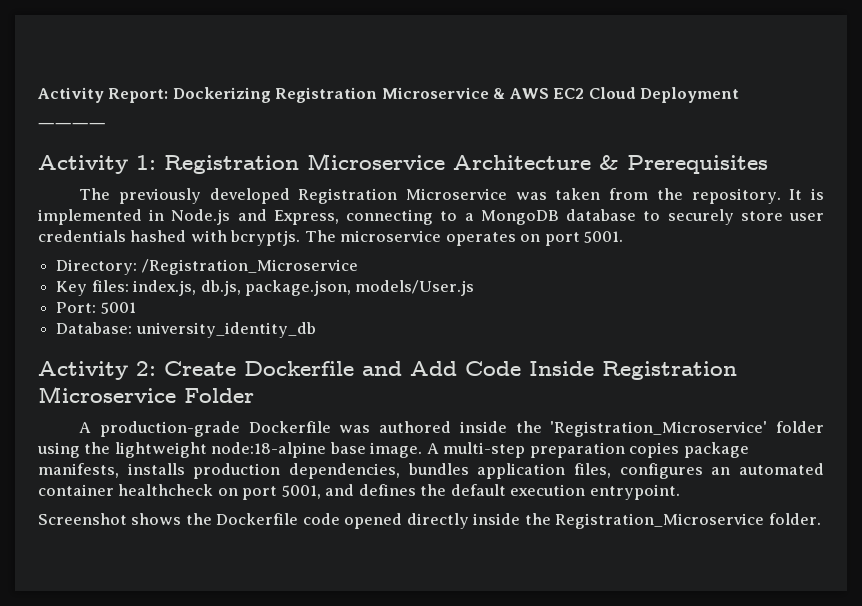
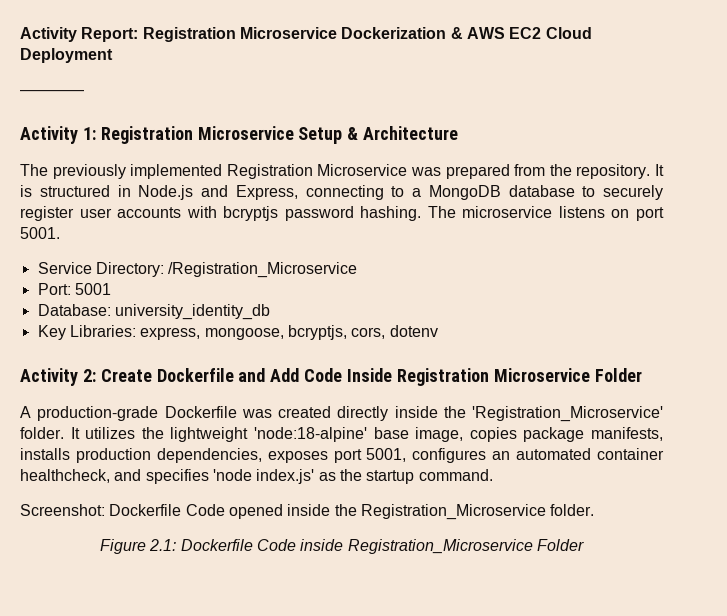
- Activity Report: Dockerizing Registration Microservice & AWS EC2 Cloud Deployment
+ Activity Report: Registration Microservice Dockerization & AWS EC2 Cloud Deployment
- Activity 1: Registration Microservice Architecture & Prerequisites
+ Activity 1: Registration Microservice Setup & Architecture
- The previously developed Registration Microservice was taken from the repository.
+ The previously implemented Registration Microservice was prepared from the repository.
- It is implemented in Node.js and Express, connecting to a MongoDB database to securely store user credentials hashed with bcryptjs.
+ It is structured in Node.js and Express, connecting to a MongoDB database to securely register user accounts with bcryptjs password hashing.
- The microservice operates on port 5001.
+ The microservice listens on port 5001.
- Directory: /Registration_Microservice
+ Service Directory: /Registration_Microservice
- Key files: index.js, db.js, package.json, models/User.js
  Port: 5001
  Database: university_identity_db
+ Key Libraries: express, mongoose, bcryptjs, cors, dotenv
- A production-grade Dockerfile was authored inside the 'Registration_Microservice' folder using the lightweight node:18-alpine base image. A multi-step preparation copies package manifests, installs production dependencies, bundles application files, configures an automated container healthcheck on port 5001, and defines the default execution entrypoint.
- Screenshot shows the Dockerfile code opened directly inside the Registration_Microservice folder.
+ A production-grade Dockerfile was created directly inside the 'Registration_Microservice' folder. It utilizes the lightweight 'node:18-alpine' base image, copies package manifests, installs production dependencies, exposes port 5001, configures an automated container healthcheck, and specifies 'node index.js' as the startup command.
+ Screenshot: Dockerfile Code opened inside the Registration_Microservice folder.
+ Figure 2.1: Dockerfile Code inside Registration_Microservice Folder

